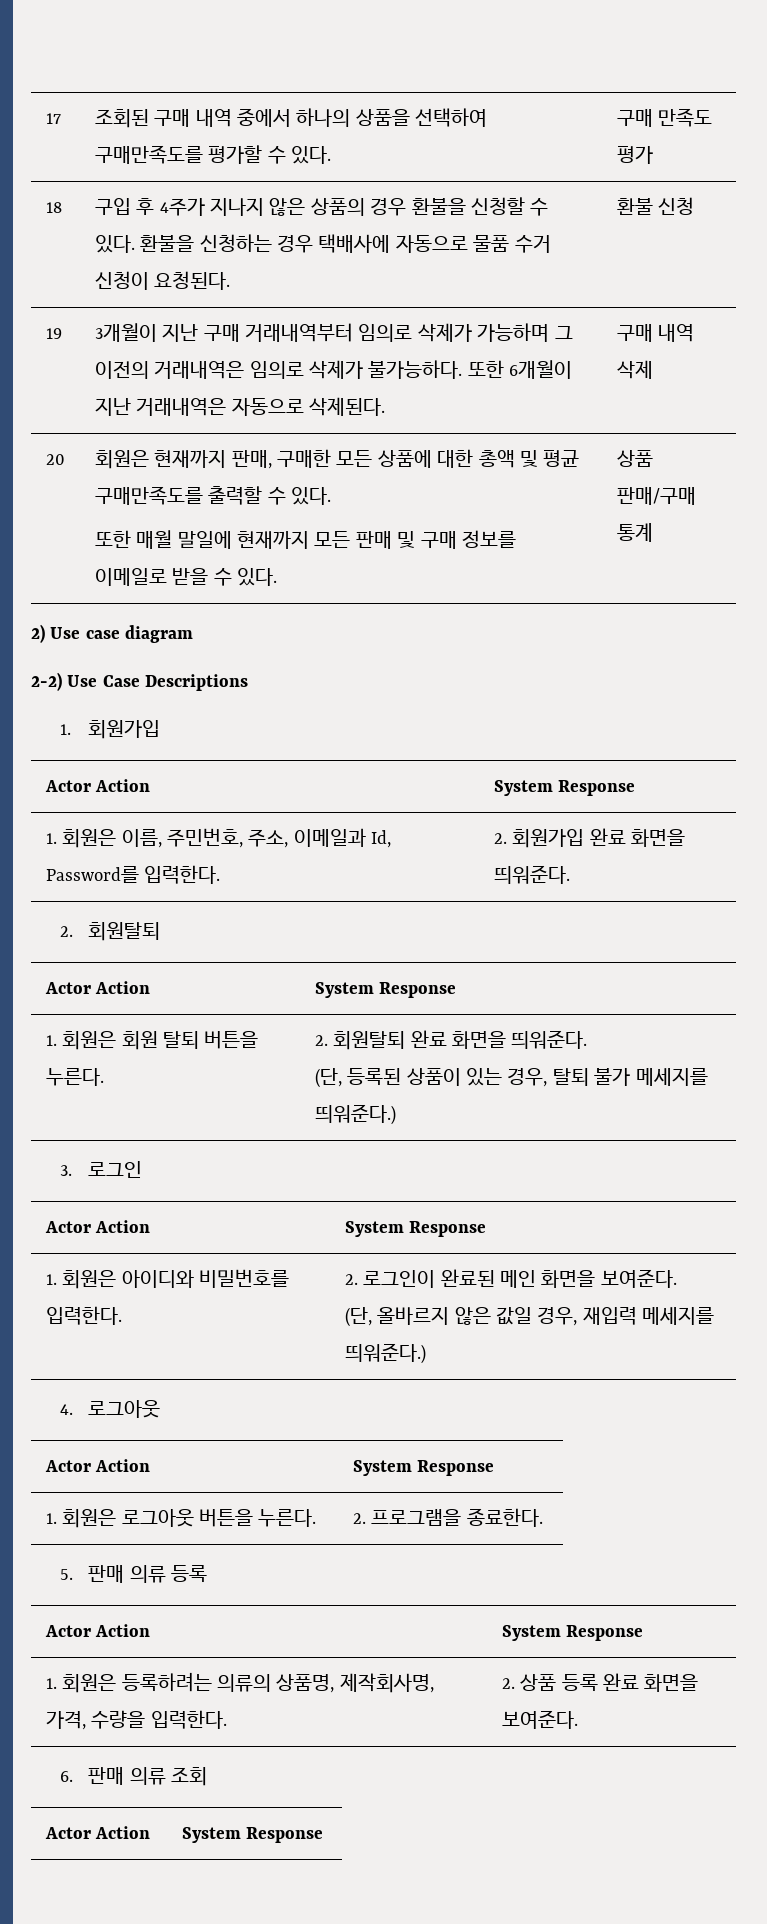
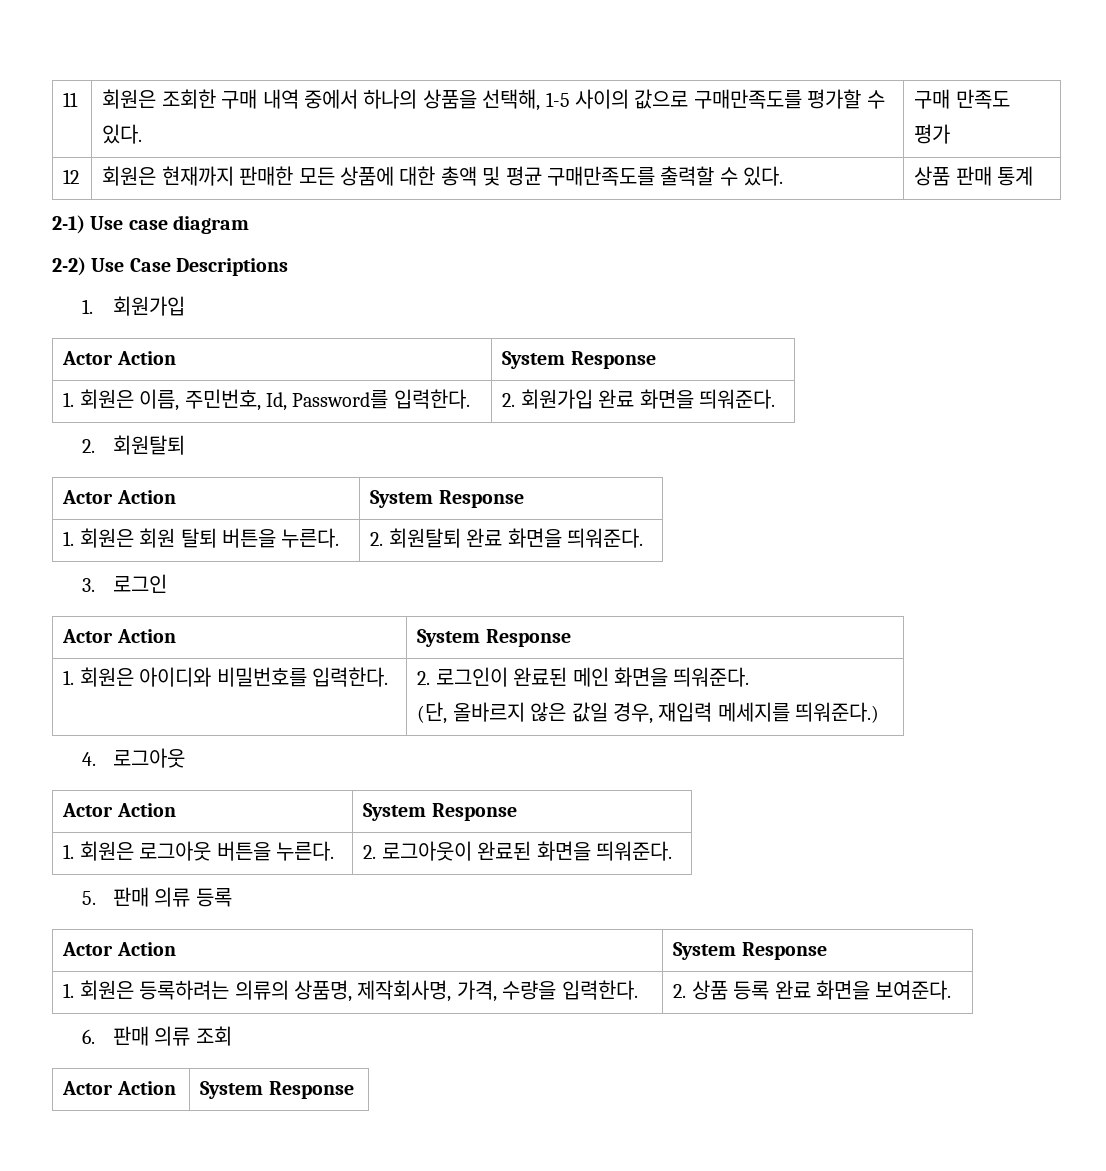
- 17 | 조회된 구매 내역 중에서 하나의 상품을 선택하여 구매만족도를 평가할 수 있다. | 구매 만족도 평가
+ 11 | 회원은 조회한 구매 내역 중에서 하나의 상품을 선택해, 1-5 사이의 값으로 구매만족도를 평가할 수 있다. | 구매 만족도 평가
- 18 | 구입 후 4주가 지나지 않은 상품의 경우 환불을 신청할 수 있다. 환불을 신청하는 경우 택배사에 자동으로 물품 수거 신청이 요청된다. | 환불 신청
- 19 | 3개월이 지난 구매 거래내역부터 임의로 삭제가 가능하며 그 이전의 거래내역은 임의로 삭제가 불가능하다. 또한 6개월이 지난 거래내역은 자동으로 삭제된다. | 구매 내역 삭제
- 20 | 회원은 현재까지 판매, 구매한 모든 상품에 대한 총액 및 평균 구매만족도를 출력할 수 있다.
- 또한 매월 말일에 현재까지 모든 판매 및 구매 정보를 이메일로 받을 수 있다. | 상품 판매/구매 통계
+ 12 | 회원은 현재까지 판매한 모든 상품에 대한 총액 및 평균 구매만족도를 출력할 수 있다. | 상품 판매 통계
- 2) Use case diagram
+ 2-1) Use case diagram
- 1. 회원은 이름, 주민번호, 주소, 이메일과 Id, Password를 입력한다. | 2. 회원가입 완료 화면을 띄워준다.
+ 1. 회원은 이름, 주민번호, Id, Password를 입력한다. | 2. 회원가입 완료 화면을 띄워준다.
  1. 회원은 회원 탈퇴 버튼을 누른다. | 2. 회원탈퇴 완료 화면을 띄워준다.
- (단, 등록된 상품이 있는 경우, 탈퇴 불가 메세지를 띄워준다.)
- 1. 회원은 아이디와 비밀번호를 입력한다. | 2. 로그인이 완료된 메인 화면을 보여준다.
+ 1. 회원은 아이디와 비밀번호를 입력한다. | 2. 로그인이 완료된 메인 화면을 띄워준다.
- 1. 회원은 로그아웃 버튼을 누른다. | 2. 프로그램을 종료한다.
+ 1. 회원은 로그아웃 버튼을 누른다. | 2. 로그아웃이 완료된 화면을 띄워준다.

